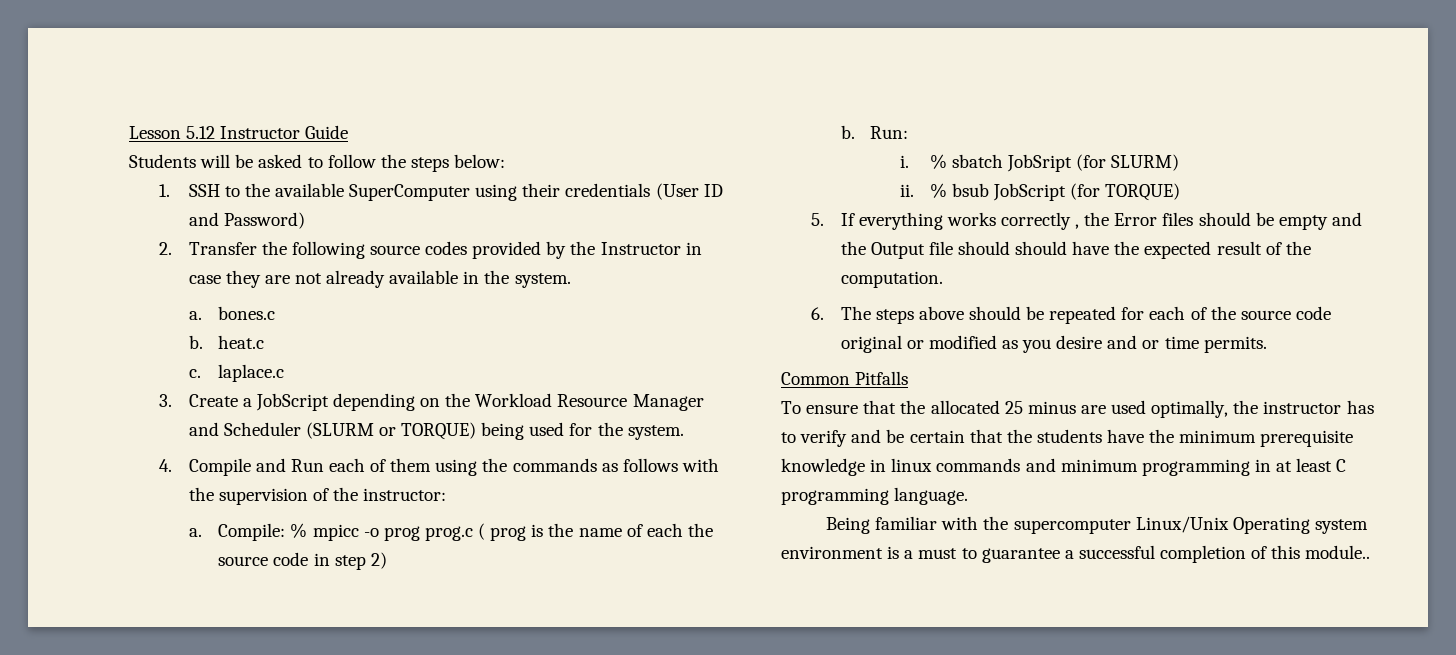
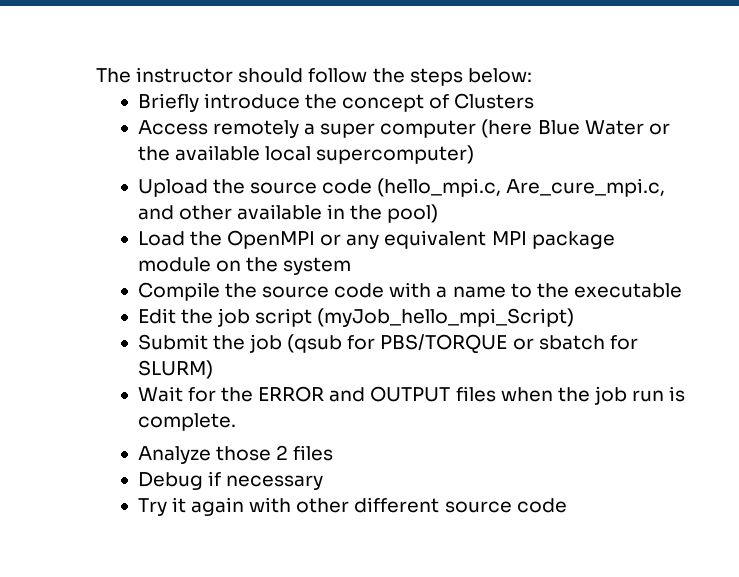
- Lesson 5.12 Instructor Guide
- Students will be asked to follow the steps below:
- 1. SSH to the available SuperComputer using their credentials (User ID and Password)
- 2. Transfer the following source codes provided by the Instructor in case they are not already available in the system.
- a. bones.c
- b. heat.c
- c. laplace.c
- 3. Create a JobScript depending on the Workload Resource Manager and Scheduler (SLURM or TORQUE) being used for the system.
- 4. Compile and Run each of them using the commands as follows with the supervision of the instructor:
- a. Compile: % mpicc -o prog prog.c ( prog is the name of each the source code in step 2)
- b. Run:
- i. % sbatch JobSript (for SLURM)
- ii. % bsub JobScript (for TORQUE)
- 5. If everything works correctly , the Error files should be empty and the Output file should should have the expected result of the computation.
- 6. The steps above should be repeated for each of the source code original or modified as you desire and or time permits.
- Common Pitfalls
- To ensure that the allocated 25 minus are used optimally, the instructor has to verify and be certain that the students have the minimum prerequisite knowledge in linux commands and minimum programming in at least C programming language.
- Being familiar with the supercomputer Linux/Unix Operating system environment is a must to guarantee a successful completion of this module..
+ The instructor should follow the steps below:
+ Briefly introduce the concept of Clusters
+ Access remotely a super computer (here Blue Water or the available local supercomputer)
+ Upload the source code (hello_mpi.c, Are_cure_mpi.c, and other available in the pool)
+ Load the OpenMPI or any equivalent MPI package module on the system
+ Compile the source code with a name to the executable
+ Edit the job script (myJob_hello_mpi_Script)
+ Submit the job (qsub for PBS/TORQUE or sbatch for SLURM)
+ Wait for the ERROR and OUTPUT files when the job run is complete.
+ Analyze those 2 files
+ Debug if necessary
+ Try it again with other different source code

